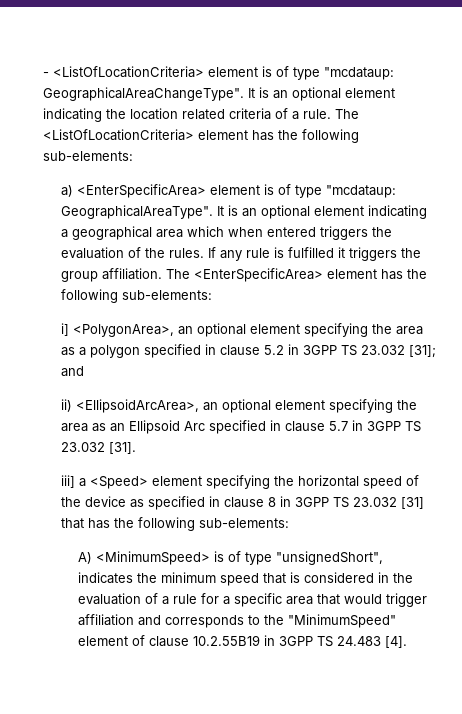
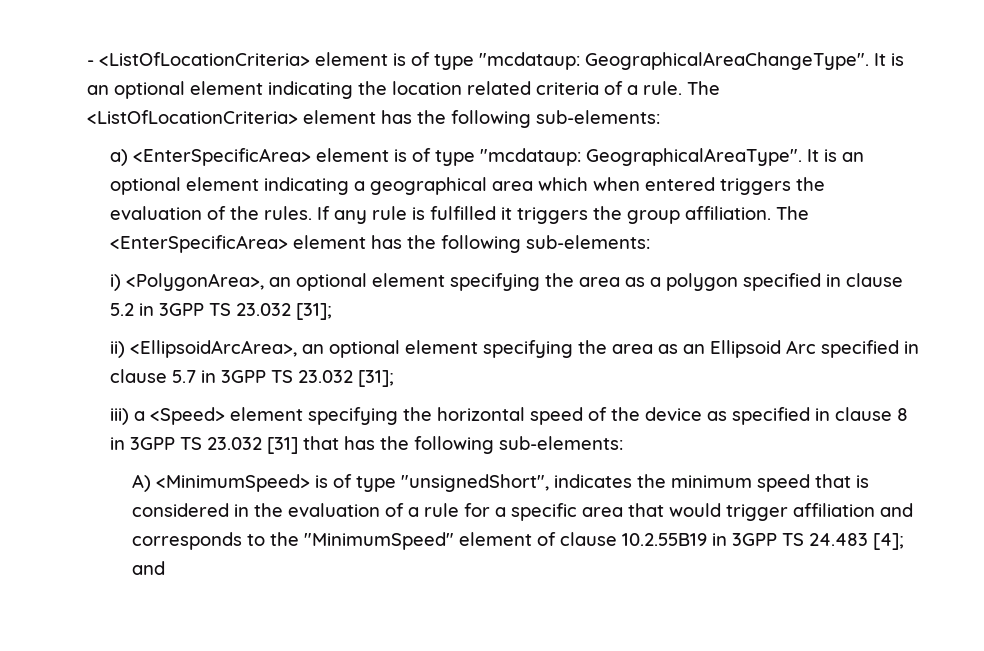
- i] <PolygonArea>, an optional element specifying the area as a polygon specified in clause 5.2 in 3GPP TS 23.032 [31]; and
+ i) <PolygonArea>, an optional element specifying the area as a polygon specified in clause 5.2 in 3GPP TS 23.032 [31];
- ii) <EllipsoidArcArea>, an optional element specifying the area as an Ellipsoid Arc specified in clause 5.7 in 3GPP TS 23.032 [31].
- iii] a <Speed> element specifying the horizontal speed of the device as specified in clause 8 in 3GPP TS 23.032 [31] that has the following sub-elements:
+ ii) <EllipsoidArcArea>, an optional element specifying the area as an Ellipsoid Arc specified in clause 5.7 in 3GPP TS 23.032 [31];
+ iii) a <Speed> element specifying the horizontal speed of the device as specified in clause 8 in 3GPP TS 23.032 [31] that has the following sub-elements:
- A) <MinimumSpeed> is of type "unsignedShort", indicates the minimum speed that is considered in the evaluation of a rule for a specific area that would trigger affiliation and corresponds to the "MinimumSpeed" element of clause 10.2.55B19 in 3GPP TS 24.483 [4].
+ A) <MinimumSpeed> is of type "unsignedShort", indicates the minimum speed that is considered in the evaluation of a rule for a specific area that would trigger affiliation and corresponds to the "MinimumSpeed" element of clause 10.2.55B19 in 3GPP TS 24.483 [4]; and

